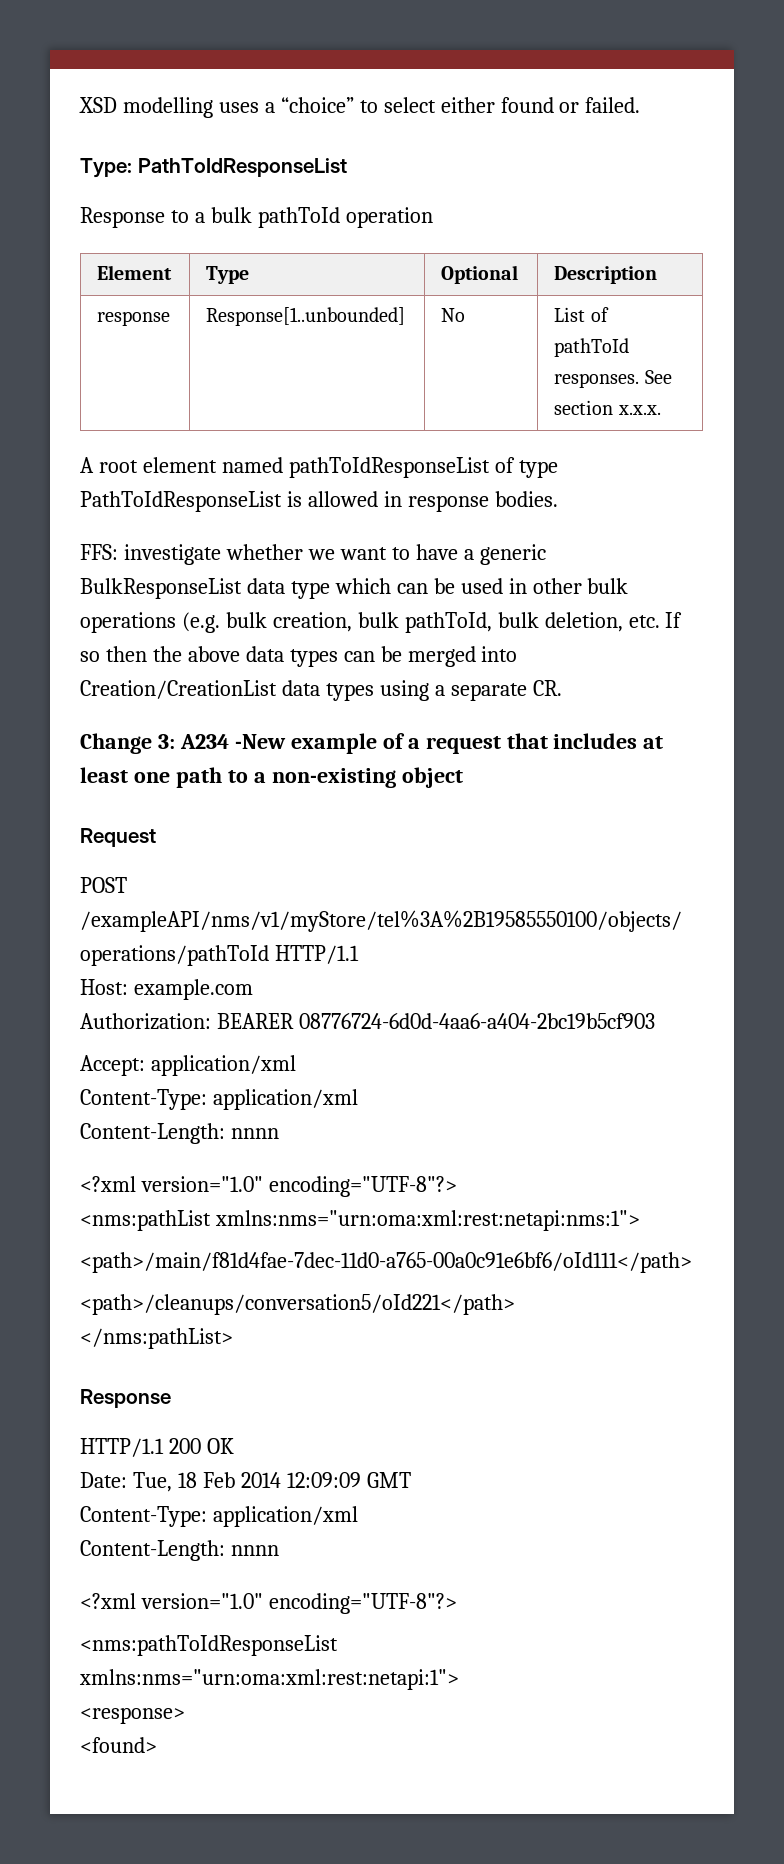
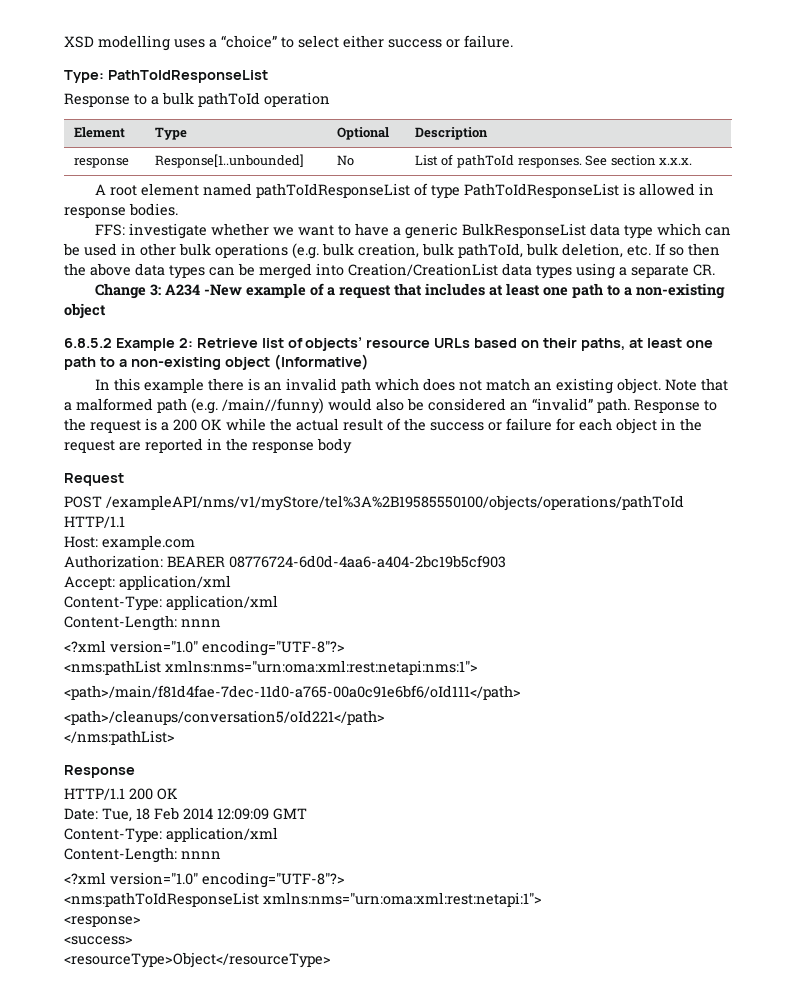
- XSD modelling uses a “choice” to select either found or failed.
+ XSD modelling uses a “choice” to select either success or failure.
+ 6.8.5.2 Example 2: Retrieve list of objects’ resource URLs based on their paths, at least one path to a non-existing object (Informative)
+ In this example there is an invalid path which does not match an existing object. Note that a malformed path (e.g. /main//funny) would also be considered an “invalid” path. Response to the request is a 200 OK while the actual result of the success or failure for each object in the request are reported in the response body
- <found>
+ <success>
+ <resourceType>Object</resourceType>

